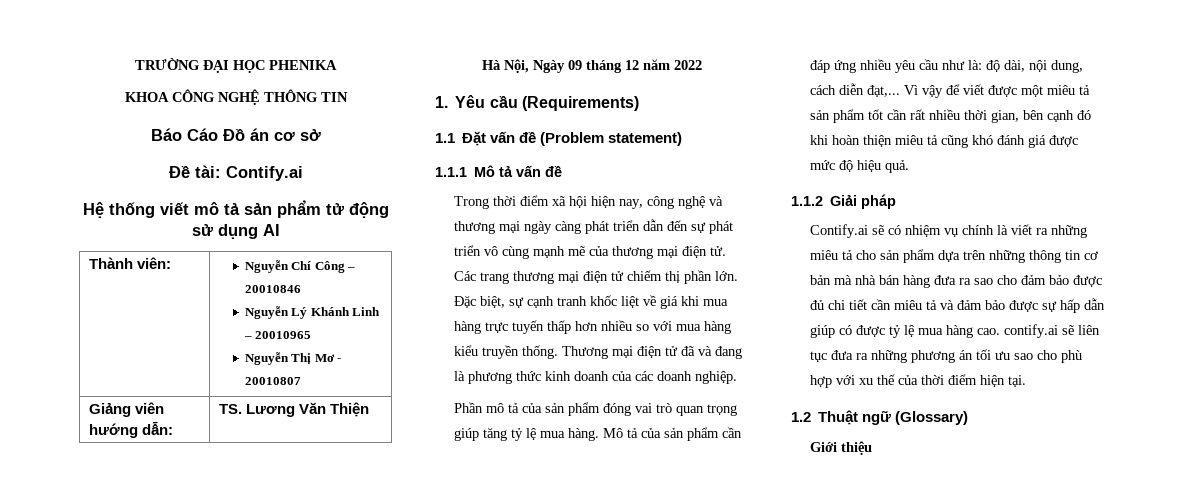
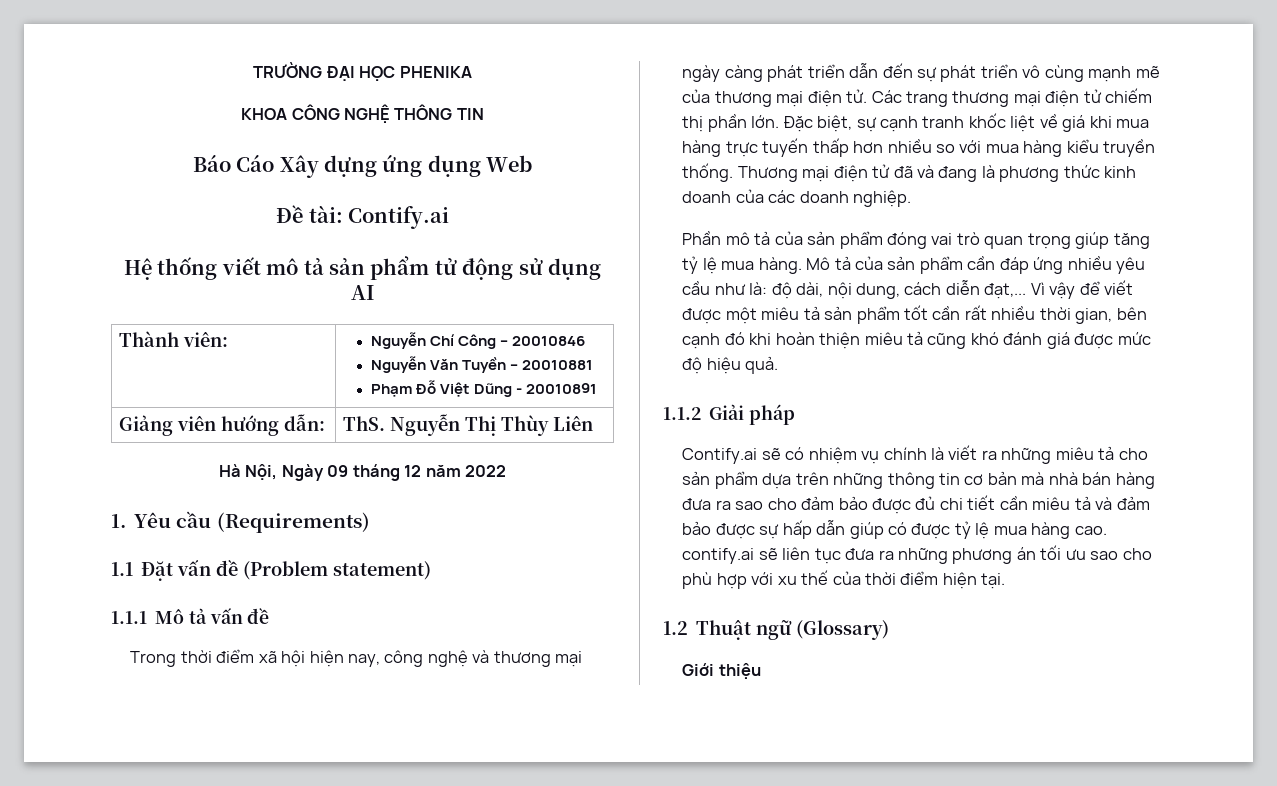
- Báo Cáo Đồ án cơ sở
+ Báo Cáo Xây dựng ứng dụng Web
  Thành viên: | Nguyễn Chí Công – 20010846
- Nguyễn Lý Khánh Linh – 20010965
- Nguyễn Thị Mơ - 20010807
+ Nguyễn Văn Tuyền – 20010881
+ Phạm Đỗ Việt Dũng - 20010891
- Giảng viên hướng dẫn: | TS. Lương Văn Thiện
+ Giảng viên hướng dẫn: | ThS. Nguyễn Thị Thùy Liên

